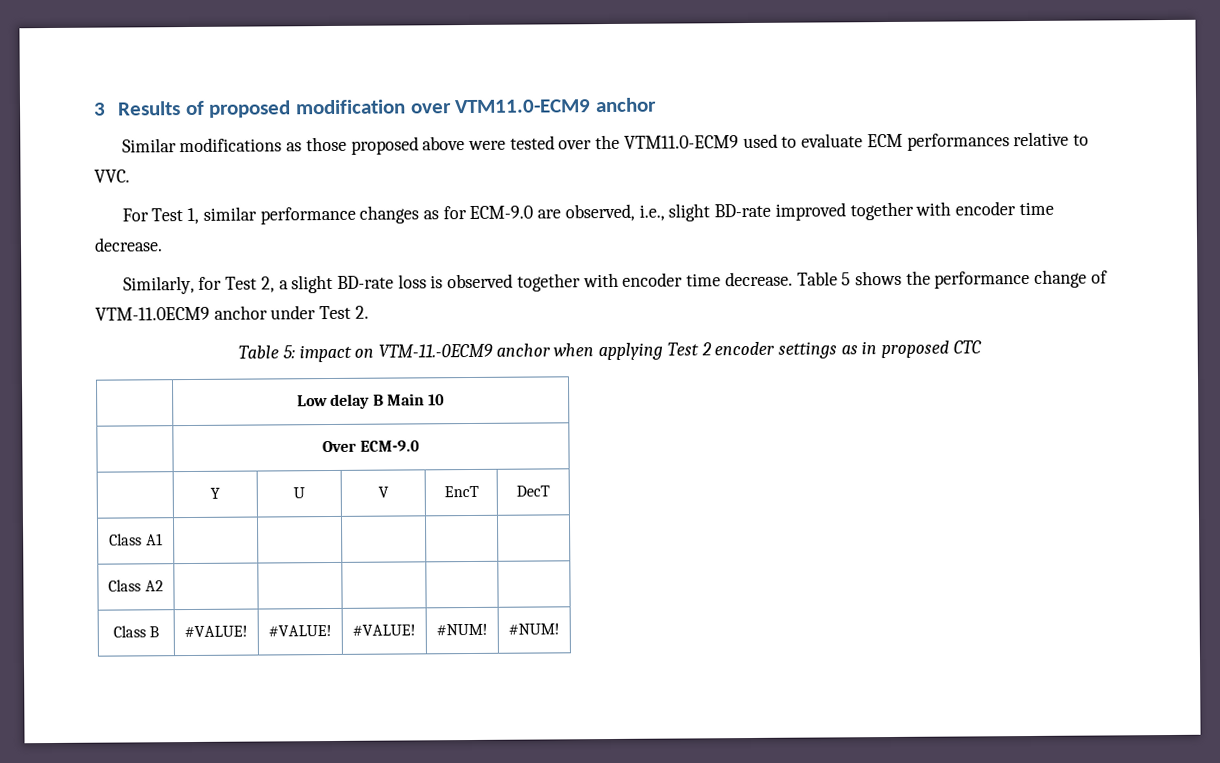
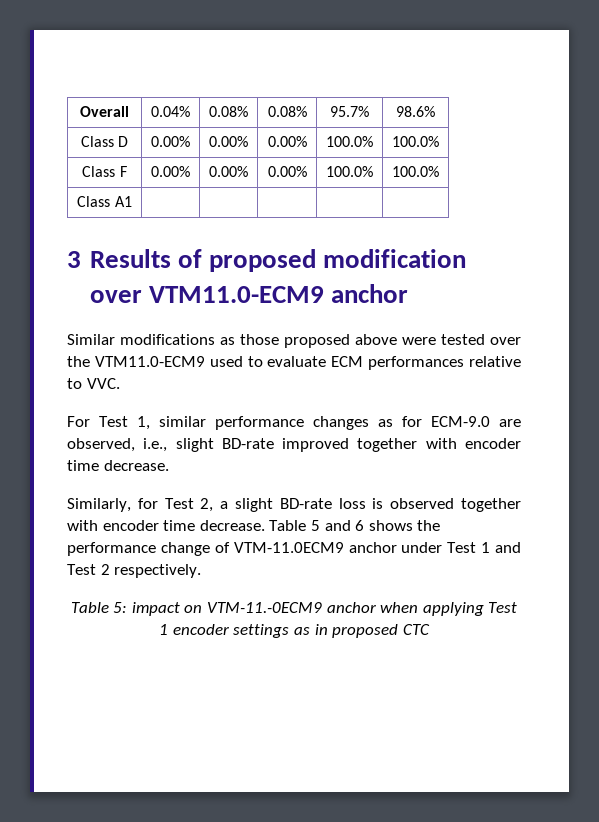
+ Overall | 0.04% | 0.08% | 0.08% | 95.7% | 98.6%
+ Class D | 0.00% | 0.00% | 0.00% | 100.0% | 100.0%
+ Class F | 0.00% | 0.00% | 0.00% | 100.0% | 100.0%
+ Class A1 | | | | |
- Table 5 shows the performance change of VTM-11.0ECM9 anchor under Test 2.
+ Table 5 and 6 shows the performance change of VTM-11.0ECM9 anchor under Test 1 and Test 2 respectively.
- Table 5: impact on VTM-11.-0ECM9 anchor when applying Test 2 encoder settings as in proposed CTC
+ Table 5: impact on VTM-11.-0ECM9 anchor when applying Test 1 encoder settings as in proposed CTC
- | Low delay B Main 10
- | Over ECM-9.0
- | Y | U | V | EncT | DecT
- Class A1 | | | | |
- Class A2 | | | | |
- Class B | #VALUE! | #VALUE! | #VALUE! | #NUM! | #NUM!

